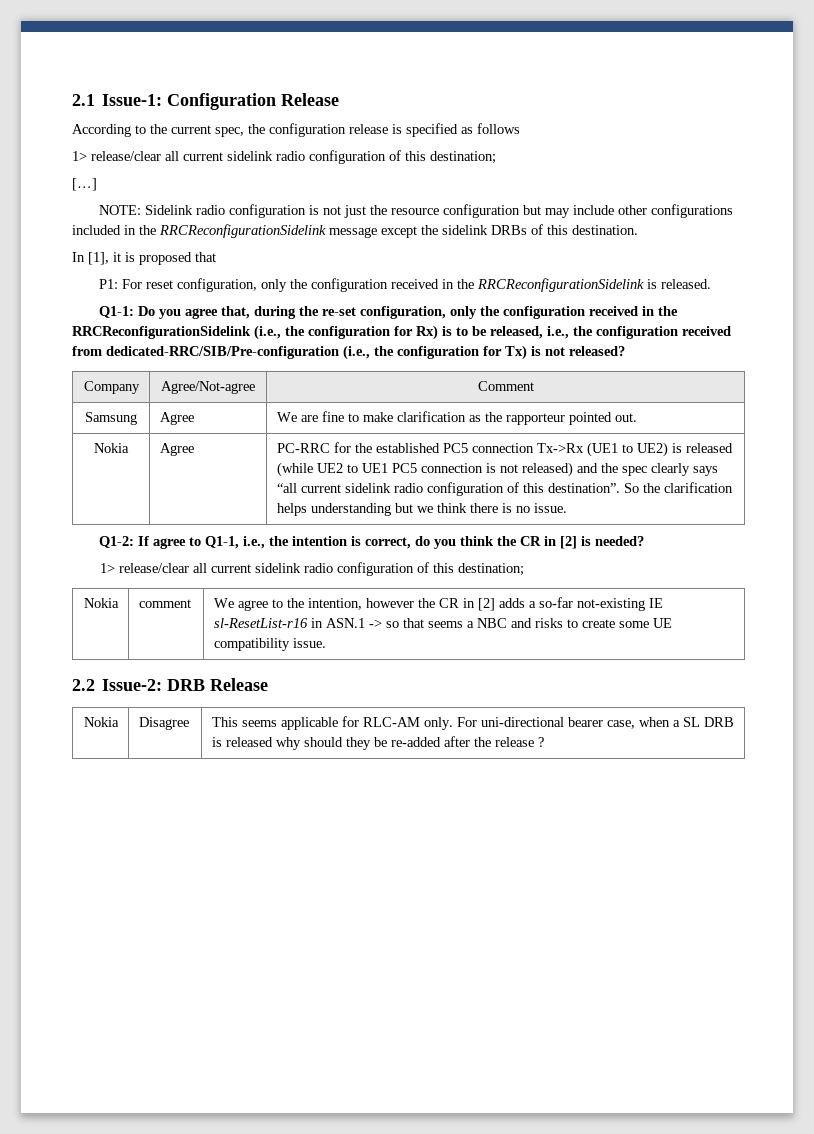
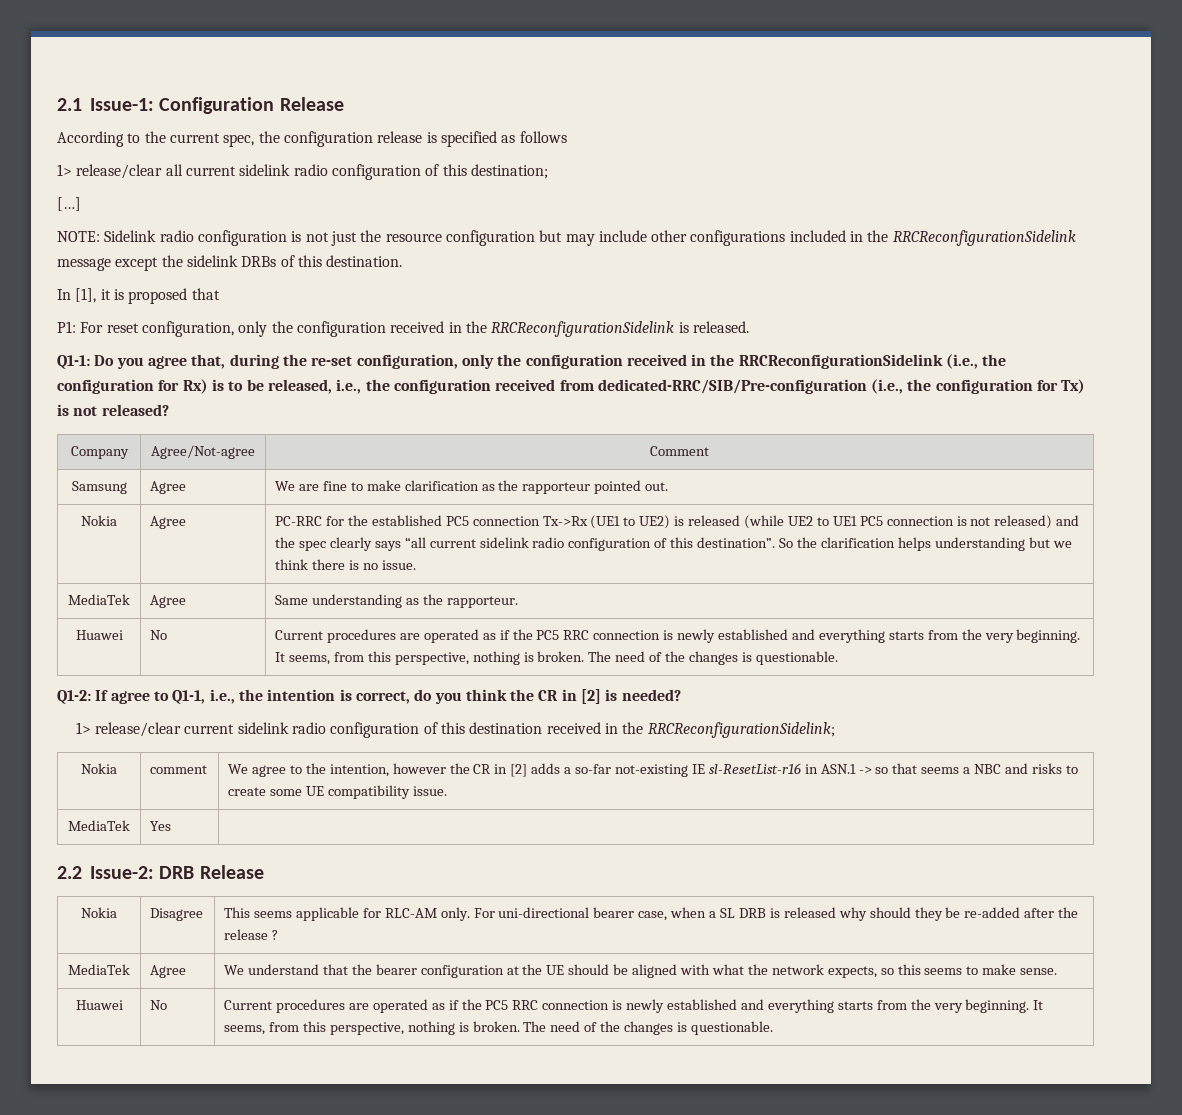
+ MediaTek | Agree | Same understanding as the rapporteur.
+ Huawei | No | Current procedures are operated as if the PC5 RRC connection is newly established and everything starts from the very beginning. It seems, from this perspective, nothing is broken. The need of the changes is questionable.
  Q1-2: If agree to Q1-1, i.e., the intention is correct, do you think the CR in [2] is needed?
- 1> release/clear all current sidelink radio configuration of this destination;
+ 1> release/clear current sidelink radio configuration of this destination received in the RRCReconfigurationSidelink;
+ MediaTek | Yes |
+ MediaTek | Agree | We understand that the bearer configuration at the UE should be aligned with what the network expects, so this seems to make sense.
+ Huawei | No | Current procedures are operated as if the PC5 RRC connection is newly established and everything starts from the very beginning. It seems, from this perspective, nothing is broken. The need of the changes is questionable.

